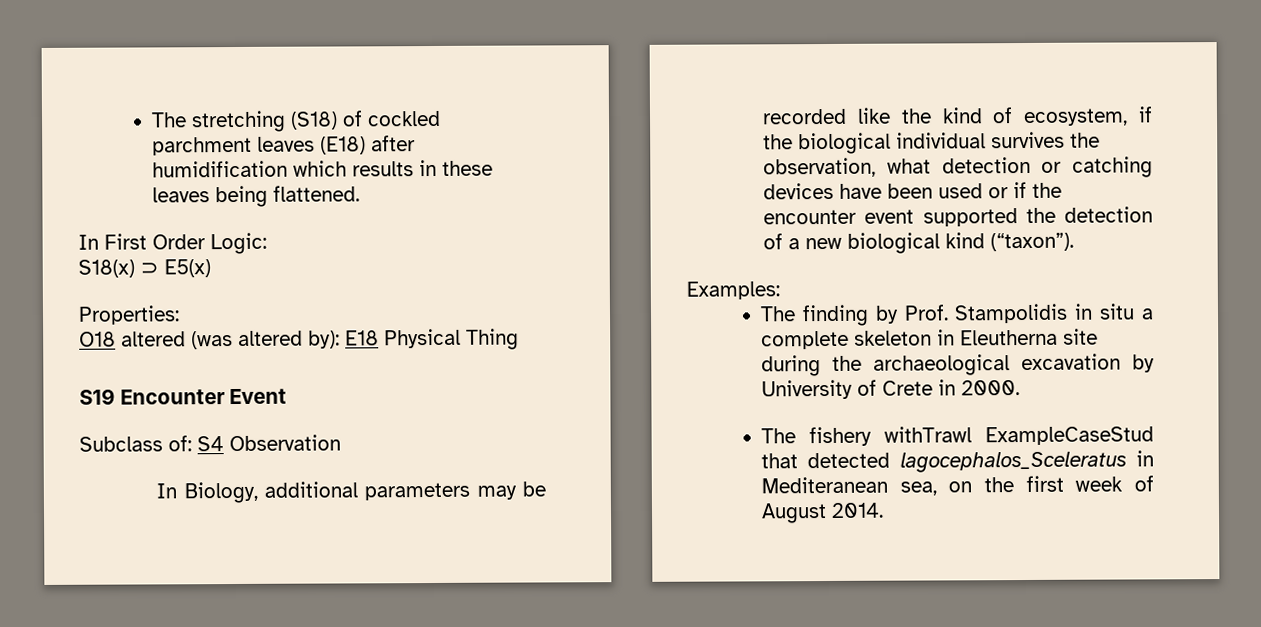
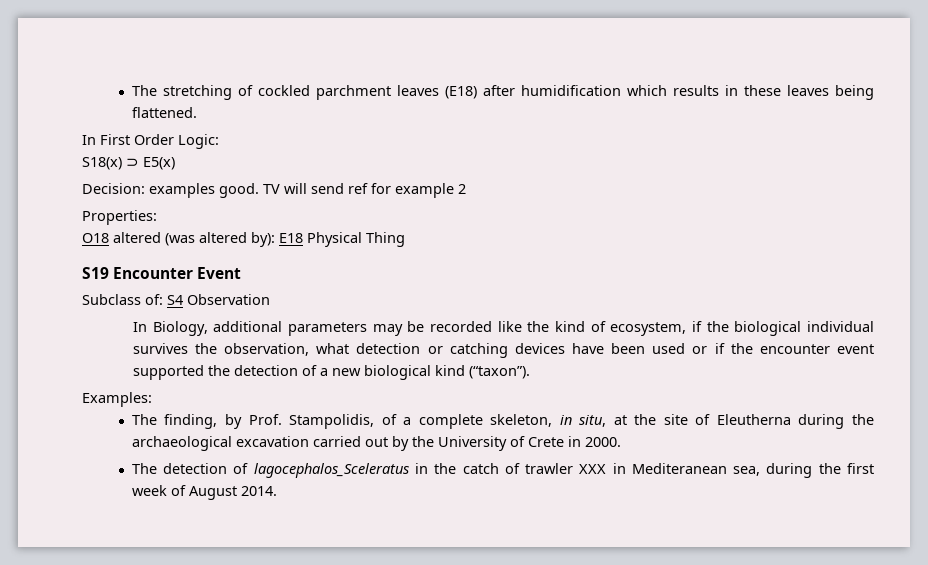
- The stretching (S18) of cockled parchment leaves (E18) after humidification which results in these leaves being flattened.
+ The stretching of cockled parchment leaves (E18) after humidification which results in these leaves being flattened.
+ Decision: examples good. TV will send ref for example 2
- The finding by Prof. Stampolidis in situ a complete skeleton in Eleutherna site during the archaeological excavation by University of Crete in 2000.
+ The finding, by Prof. Stampolidis, of a complete skeleton, in situ, at the site of Eleutherna during the archaeological excavation carried out by the University of Crete in 2000.
- The fishery withTrawl ExampleCaseStud that detected lagocephalos_Sceleratus in Mediteranean sea, on the first week of August 2014.
+ The detection of lagocephalos_Sceleratus in the catch of trawler XXX in Mediteranean sea, during the first week of August 2014.

